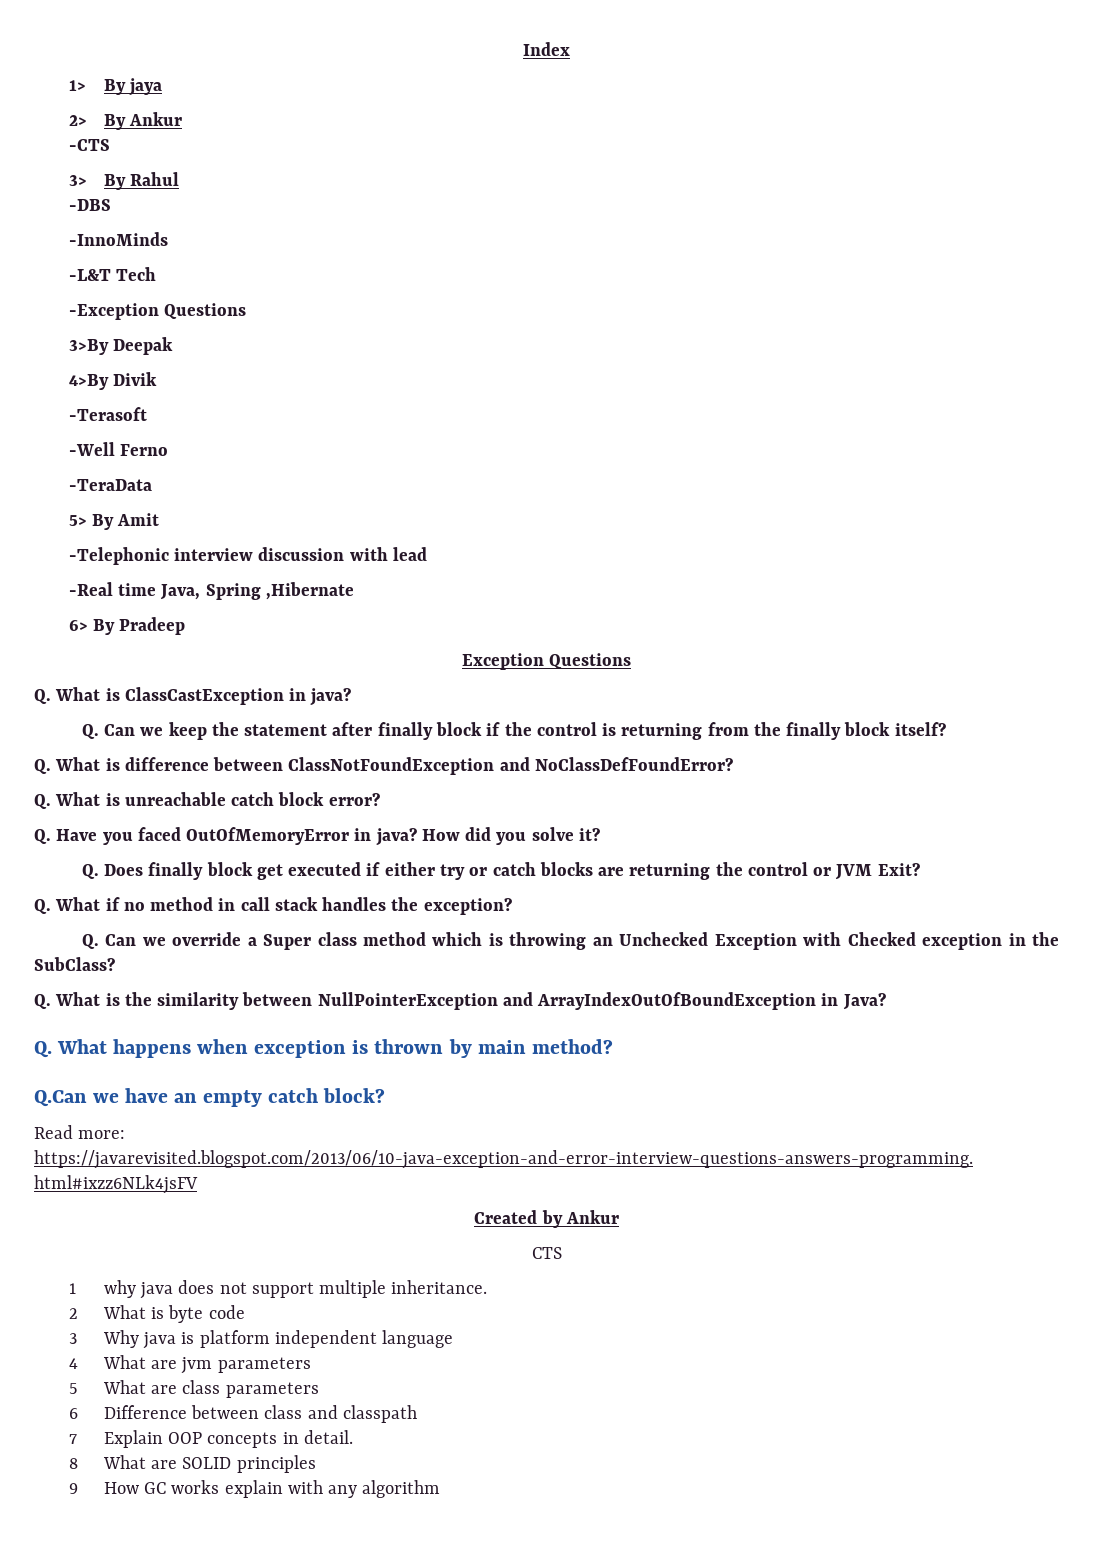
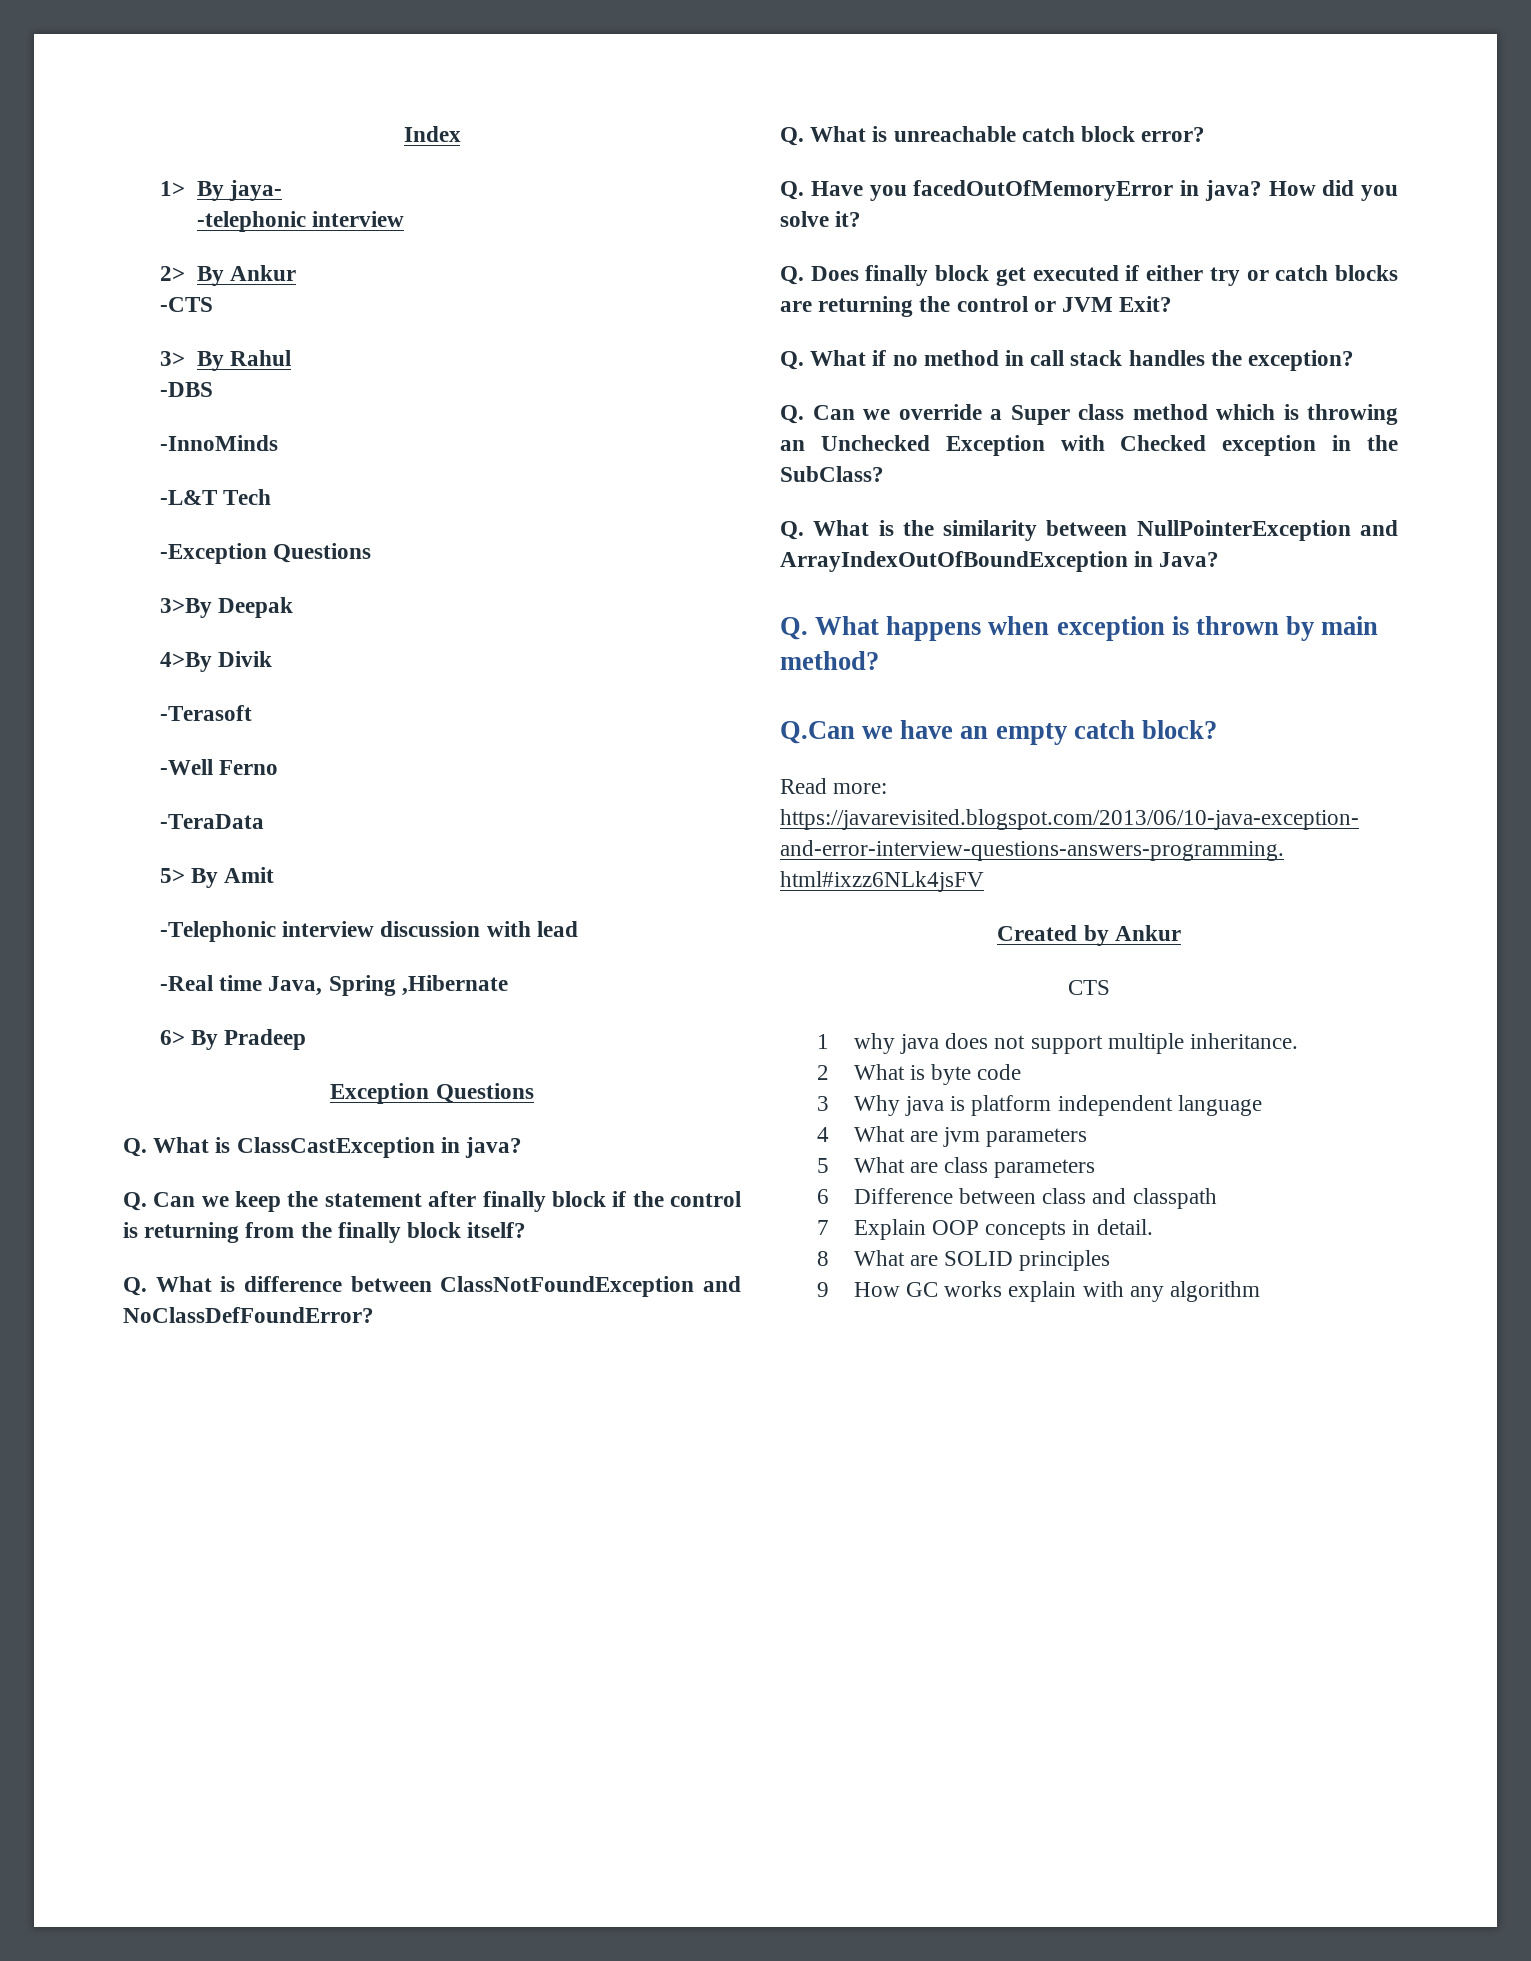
- 1> By jaya
+ 1> By jaya-
+ -telephonic interview
- Q. Have you faced OutOfMemoryError in java?
+ Q. Have you facedOutOfMemoryError in java?

